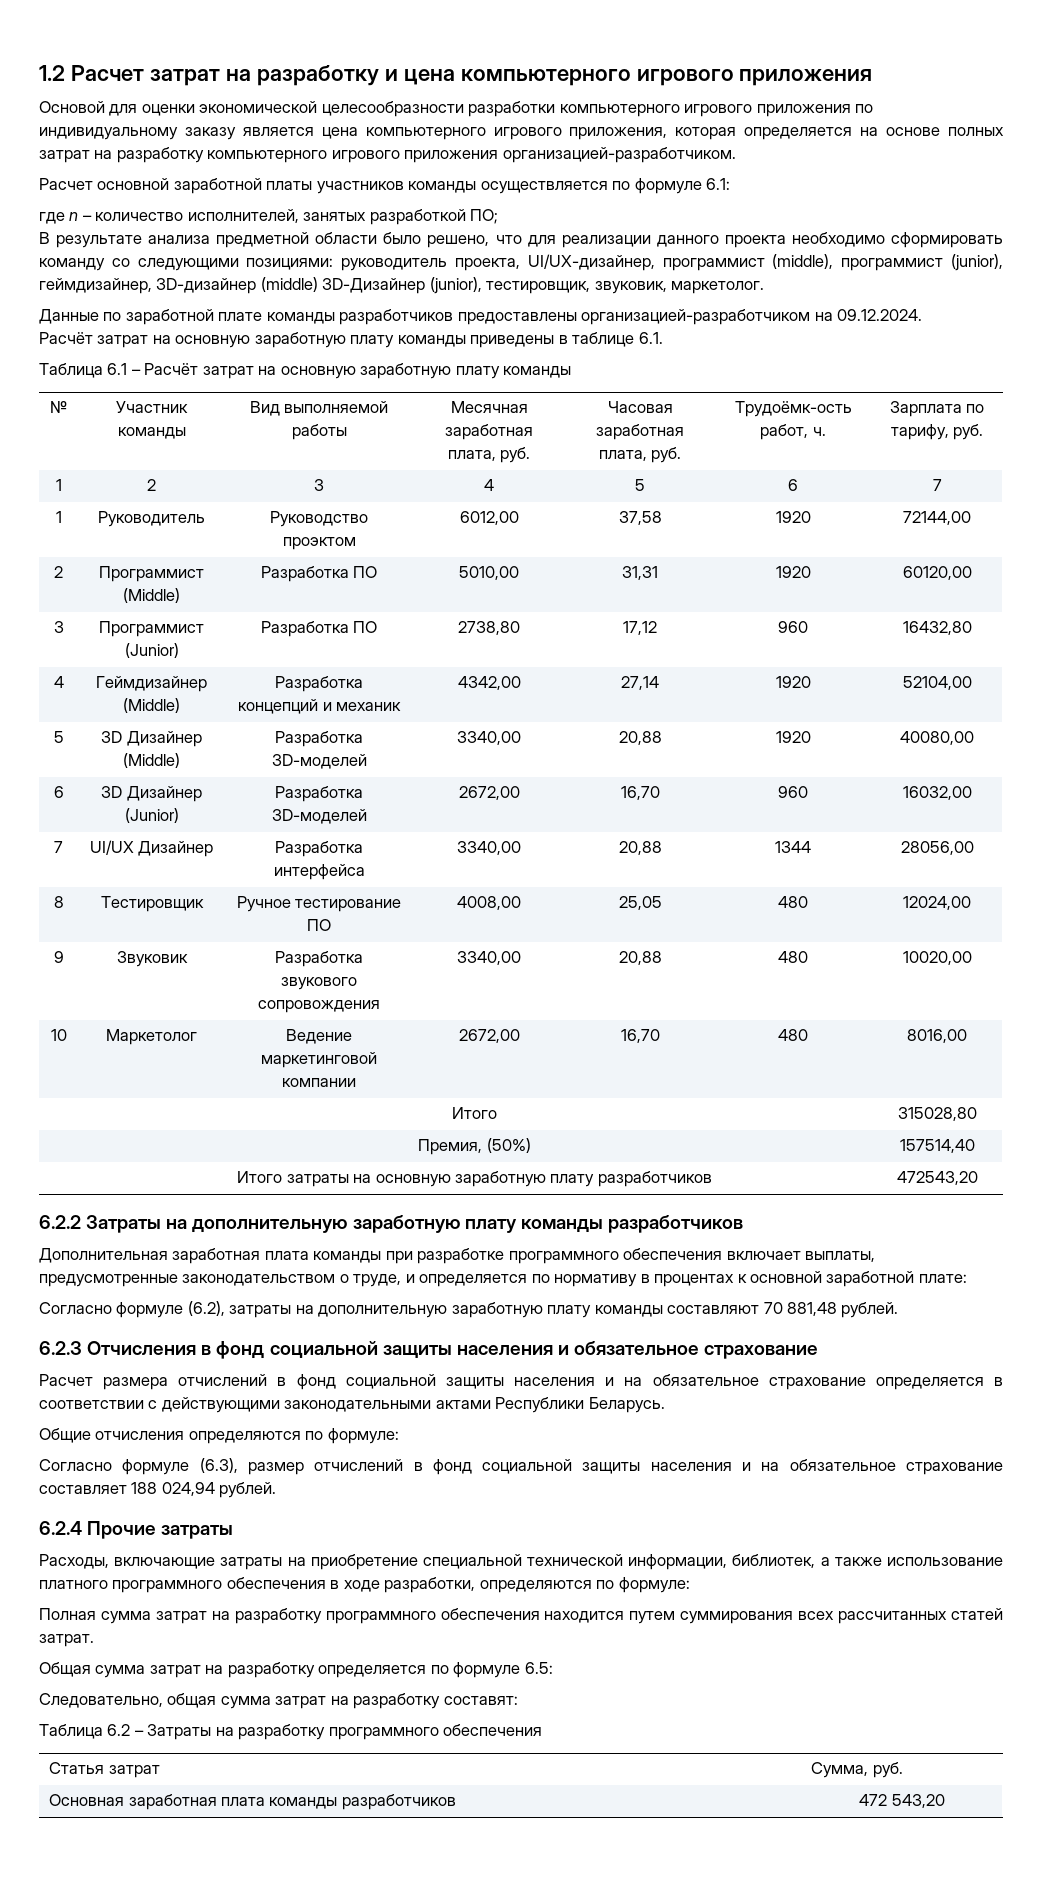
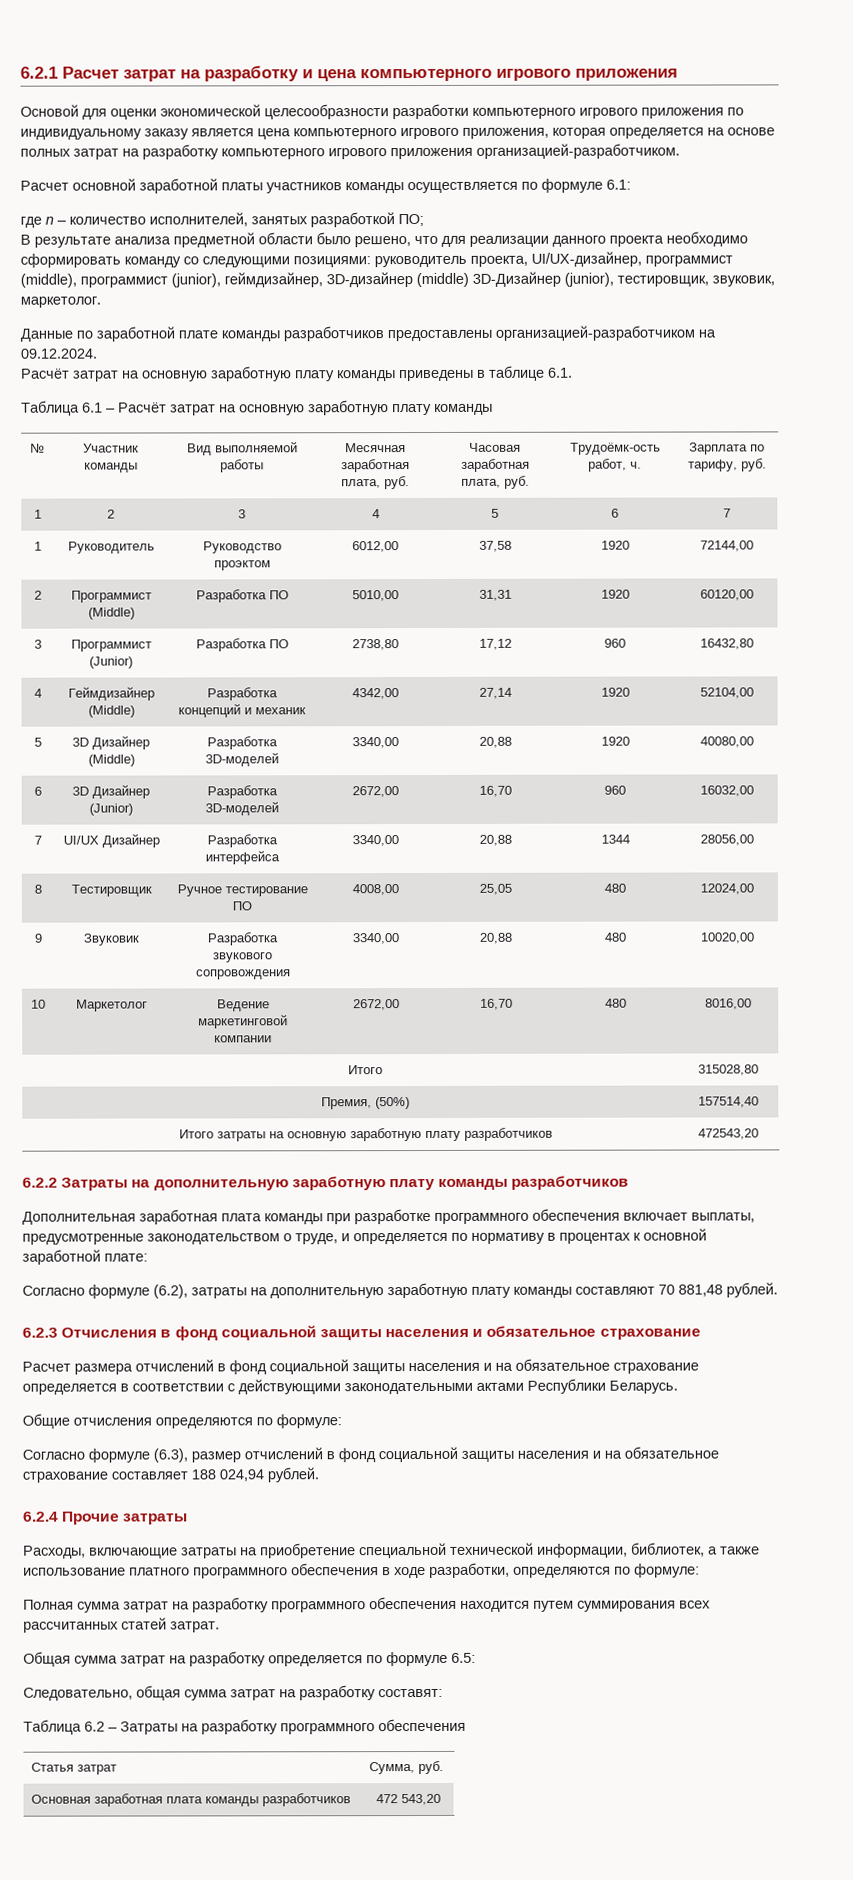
- 1.2 Расчет затрат на разработку и цена компьютерного игрового приложения
+ 6.2.1 Расчет затрат на разработку и цена компьютерного игрового приложения

